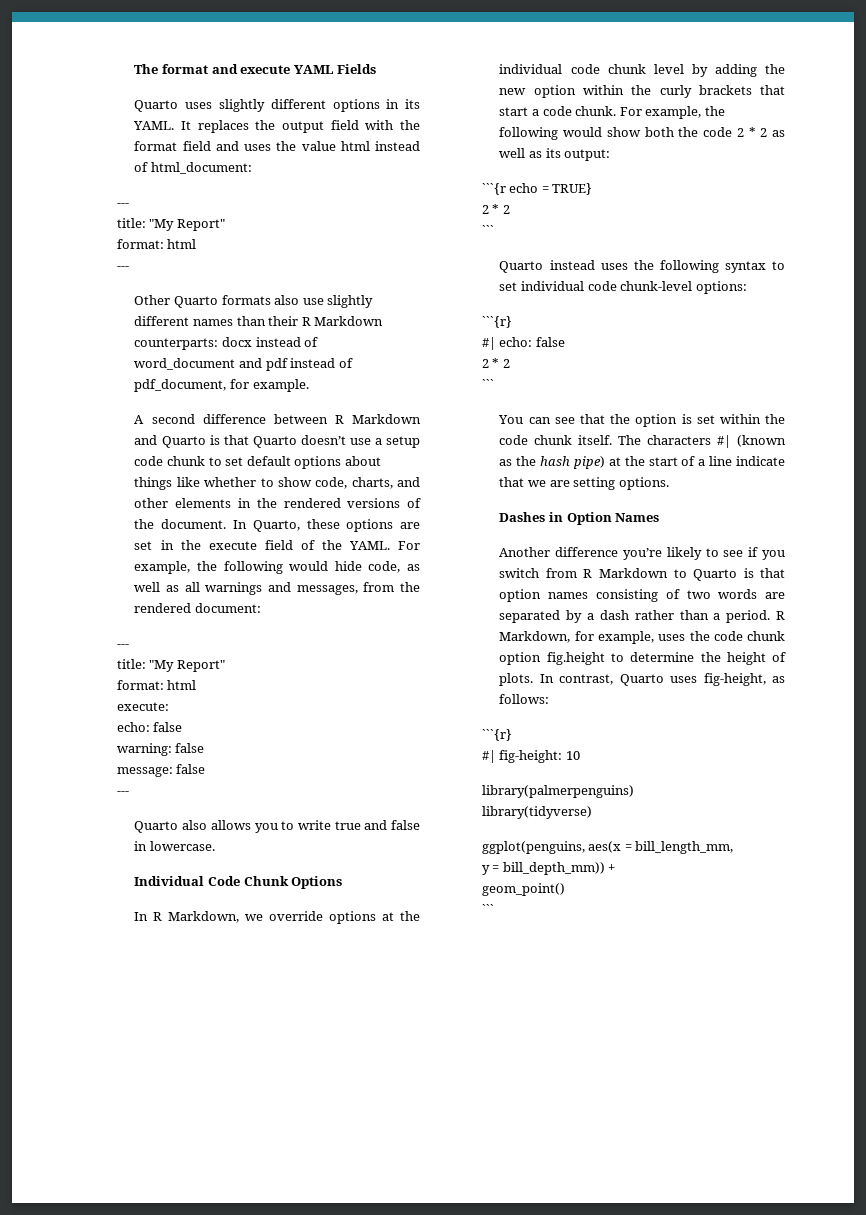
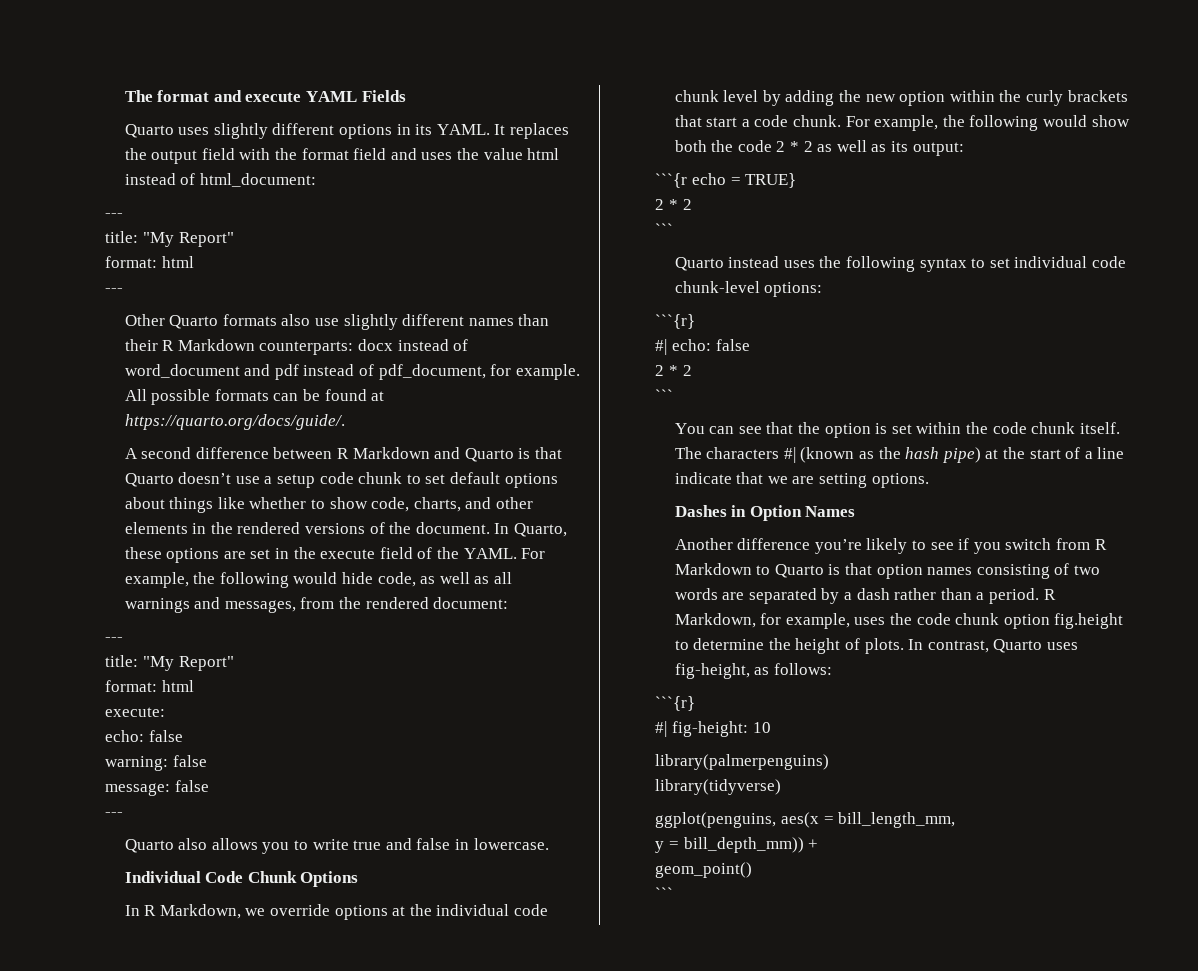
+ All possible formats can be found at https://quarto.org/docs/guide/.

